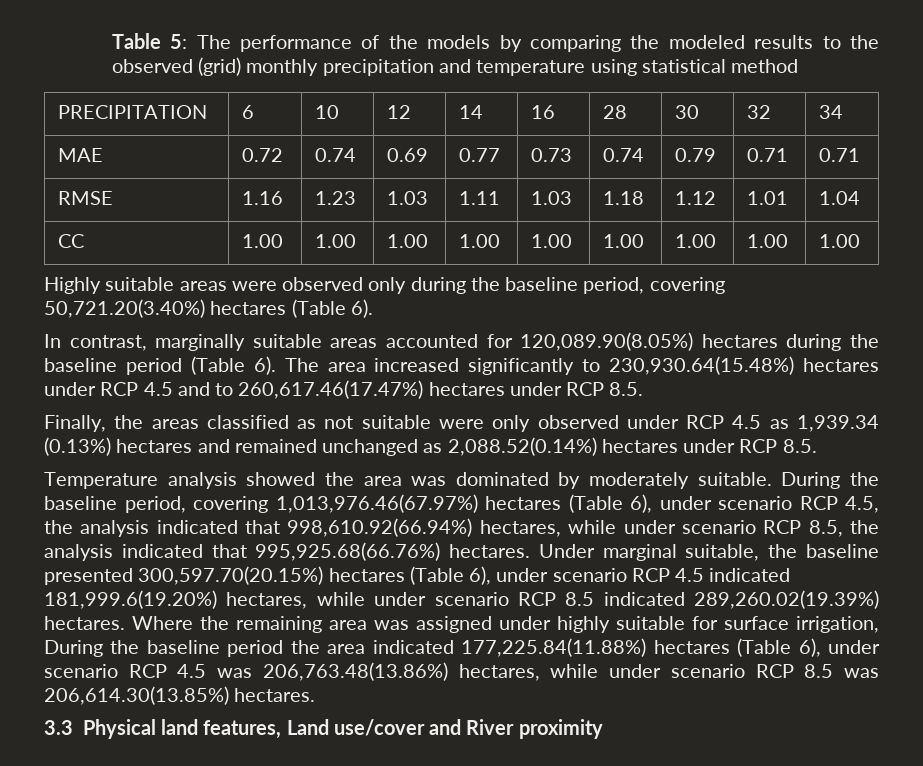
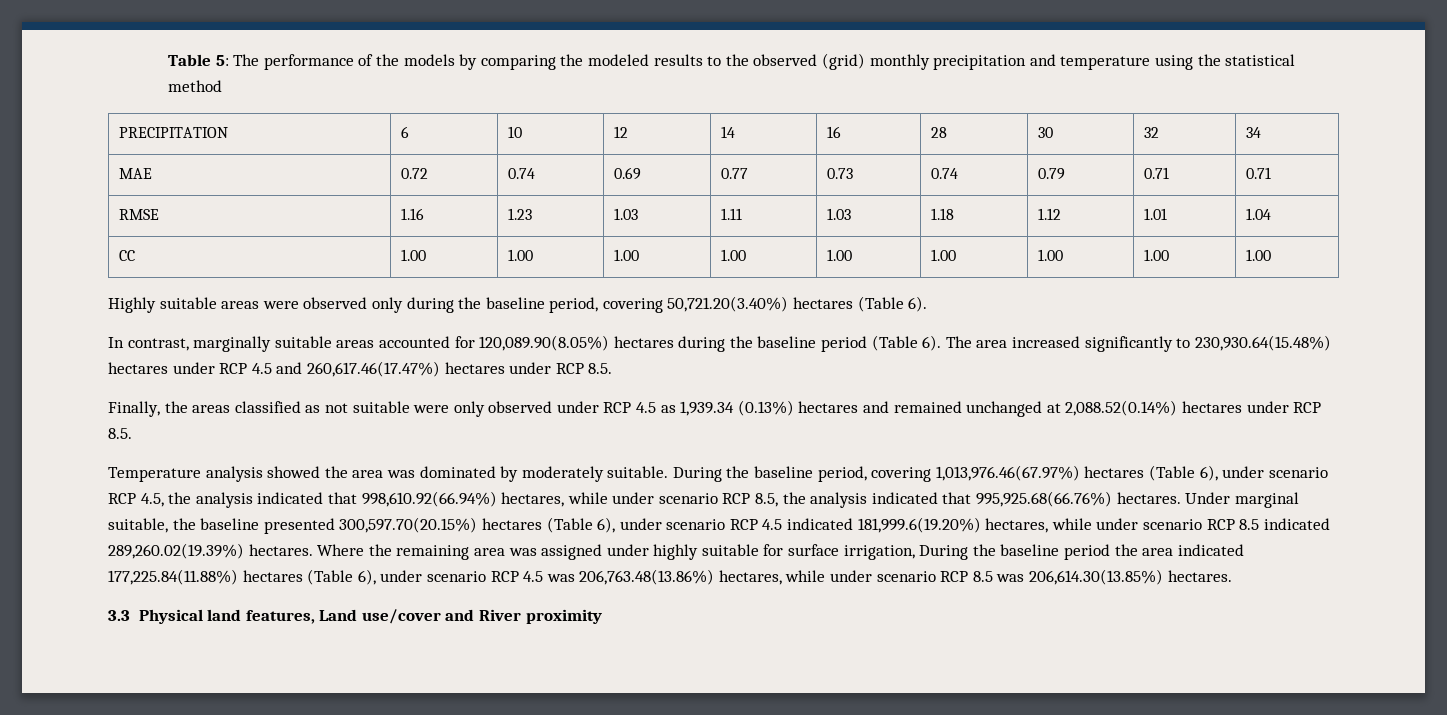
- Table 5: The performance of the models by comparing the modeled results to the observed (grid) monthly precipitation and temperature using statistical method
+ Table 5: The performance of the models by comparing the modeled results to the observed (grid) monthly precipitation and temperature using the statistical method
- The area increased significantly to 230,930.64(15.48%) hectares under RCP 4.5 and to 260,617.46(17.47%) hectares under RCP 8.5.
+ The area increased significantly to 230,930.64(15.48%) hectares under RCP 4.5 and 260,617.46(17.47%) hectares under RCP 8.5.
- Finally, the areas classified as not suitable were only observed under RCP 4.5 as 1,939.34 (0.13%) hectares and remained unchanged as 2,088.52(0.14%) hectares under RCP 8.5.
+ Finally, the areas classified as not suitable were only observed under RCP 4.5 as 1,939.34 (0.13%) hectares and remained unchanged at 2,088.52(0.14%) hectares under RCP 8.5.

